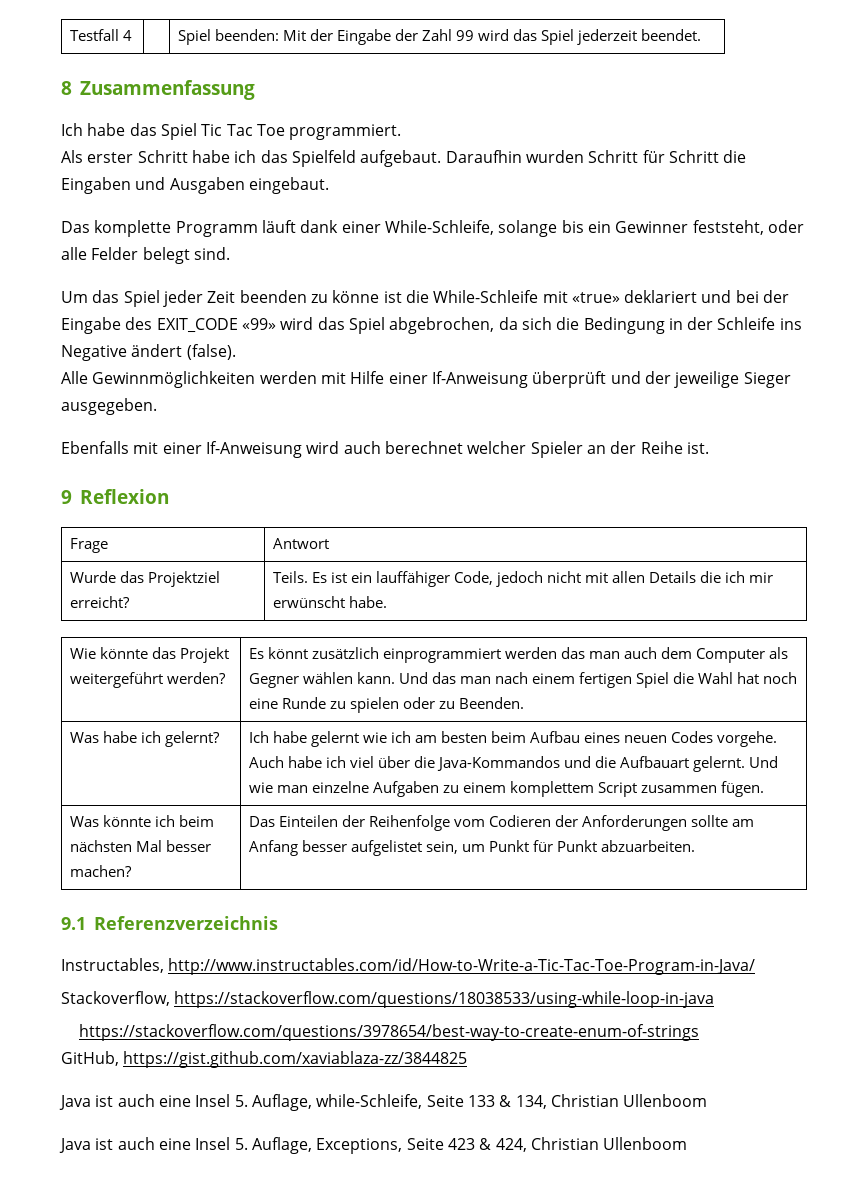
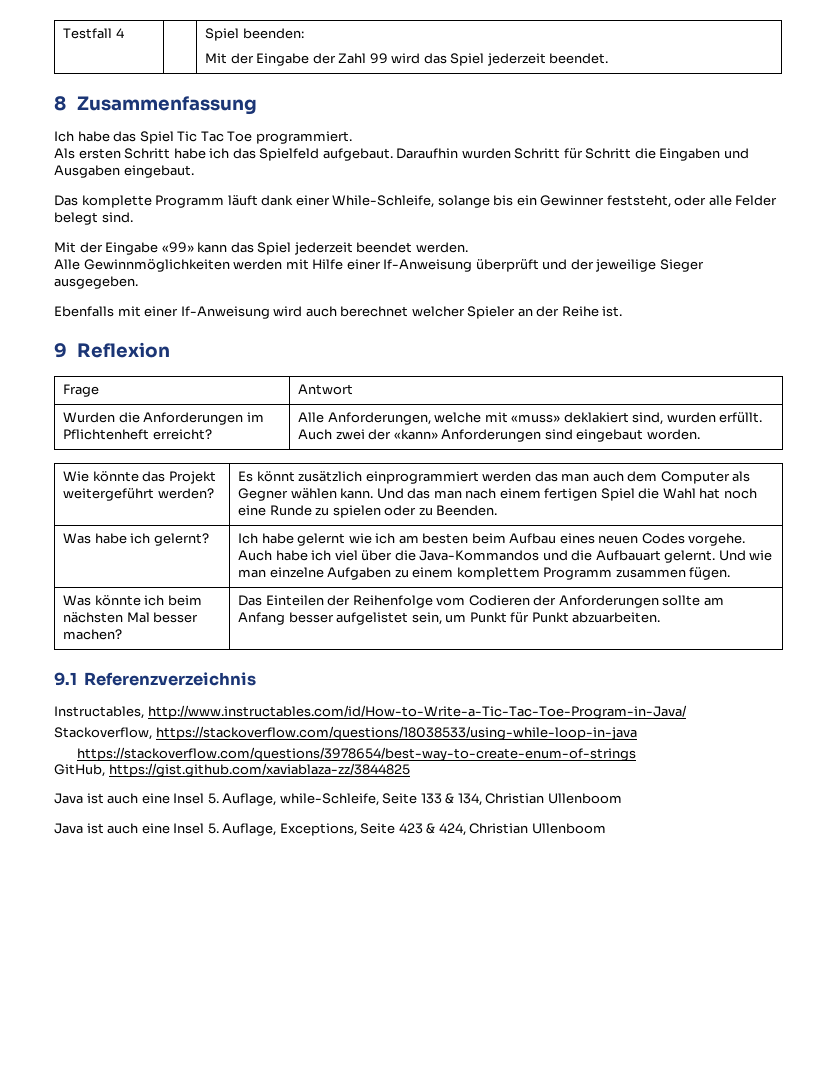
- Testfall 4 | | Spiel beenden: Mit der Eingabe der Zahl 99 wird das Spiel jederzeit beendet.
+ Testfall 4 | | Spiel beenden:
+ Mit der Eingabe der Zahl 99 wird das Spiel jederzeit beendet.
- Als erster Schritt habe ich das Spielfeld aufgebaut.
+ Als ersten Schritt habe ich das Spielfeld aufgebaut.
- Um das Spiel jeder Zeit beenden zu könne ist die While-Schleife mit «true» deklariert und bei der Eingabe des EXIT_CODE «99» wird das Spiel abgebrochen, da sich die Bedingung in der Schleife ins Negative ändert (false).
+ Mit der Eingabe «99» kann das Spiel jederzeit beendet werden.
- Wurde das Projektziel erreicht? | Teils. Es ist ein lauffähiger Code, jedoch nicht mit allen Details die ich mir erwünscht habe.
+ Wurden die Anforderungen im Pflichtenheft erreicht? | Alle Anforderungen, welche mit «muss» deklakiert sind, wurden erfüllt. Auch zwei der «kann» Anforderungen sind eingebaut worden.
- Was habe ich gelernt? | Ich habe gelernt wie ich am besten beim Aufbau eines neuen Codes vorgehe. Auch habe ich viel über die Java-Kommandos und die Aufbauart gelernt. Und wie man einzelne Aufgaben zu einem komplettem Script zusammen fügen.
+ Was habe ich gelernt? | Ich habe gelernt wie ich am besten beim Aufbau eines neuen Codes vorgehe. Auch habe ich viel über die Java-Kommandos und die Aufbauart gelernt. Und wie man einzelne Aufgaben zu einem komplettem Programm zusammen fügen.

